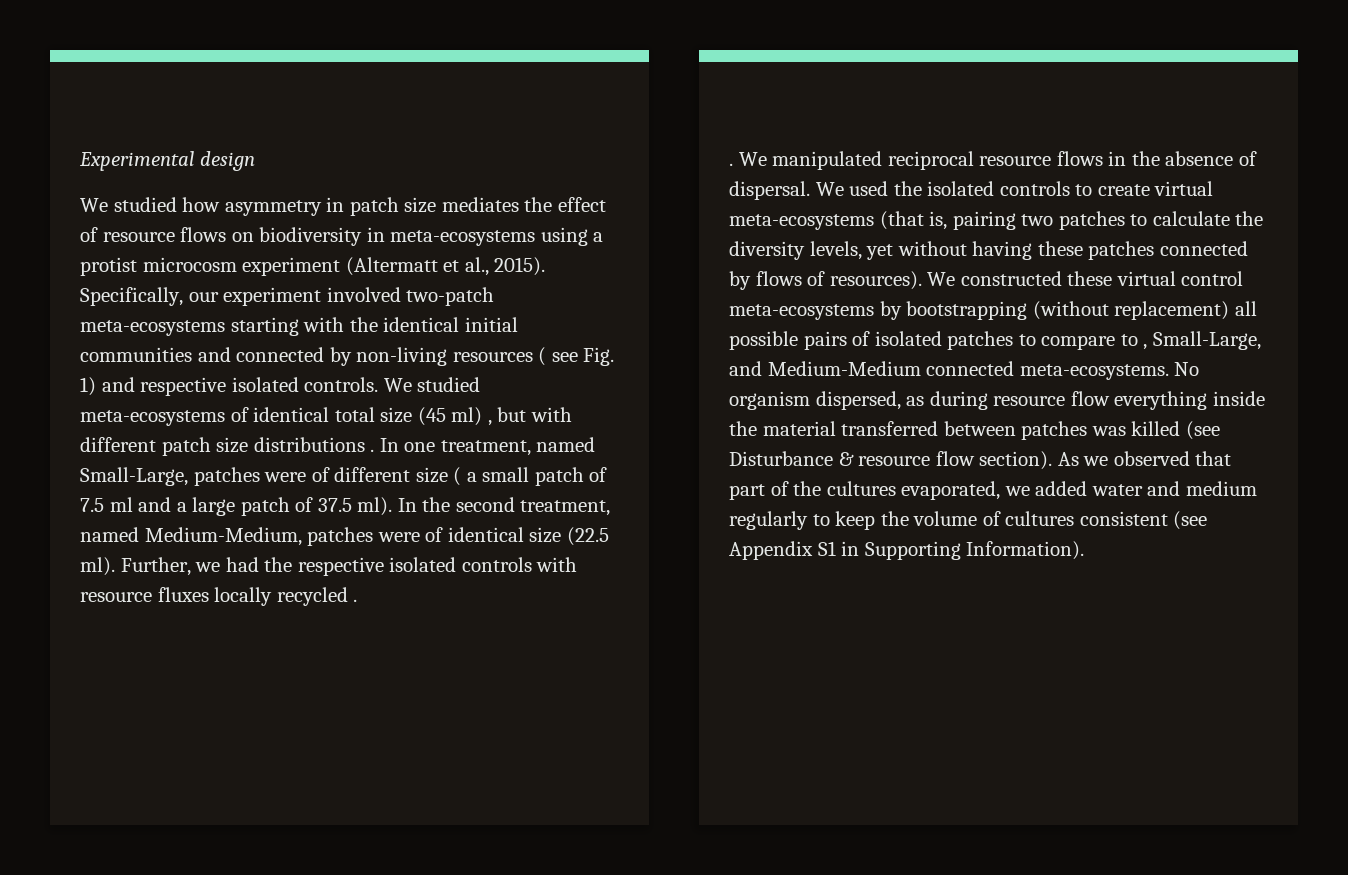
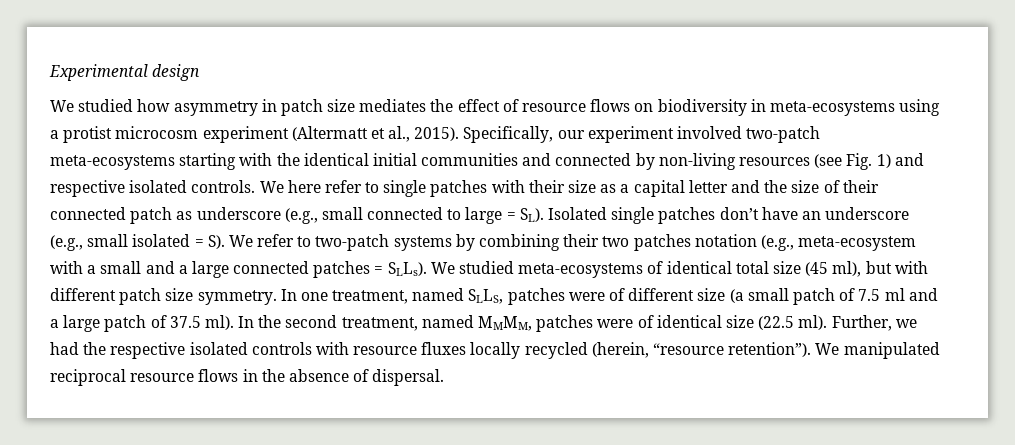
- Specifically, our experiment involved two-patch meta-ecosystems starting with the identical initial communities and connected by non-living resources ( see Fig. 1) and respective isolated controls.
+ Specifically, our experiment involved two-patch meta-ecosystems starting with the identical initial communities and connected by non-living resources (see Fig. 1) and respective isolated controls.
- We studied meta-ecosystems of identical total size (45 ml) , but with different patch size distributions .
+ We here refer to single patches with their size as a capital letter and the size of their connected patch as underscore (e.g., small connected to large = SL). Isolated single patches don’t have an underscore (e.g., small isolated = S). We refer to two-patch systems by combining their two patches notation (e.g., meta-ecosystem with a small and a large connected patches = SLLs). We studied meta-ecosystems of identical total size (45 ml), but with different patch size symmetry.
- In one treatment, named Small-Large, patches were of different size ( a small patch of 7.5 ml and a large patch of 37.5 ml).
+ In one treatment, named SLLS, patches were of different size (a small patch of 7.5 ml and a large patch of 37.5 ml).
- In the second treatment, named Medium-Medium, patches were of identical size (22.5 ml).
+ In the second treatment, named MMMM, patches were of identical size (22.5 ml).
- Further, we had the respective isolated controls with resource fluxes locally recycled .
- .
+ Further, we had the respective isolated controls with resource fluxes locally recycled (herein, “resource retention”).
- We used the isolated controls to create virtual meta-ecosystems (that is, pairing two patches to calculate the diversity levels, yet without having these patches connected by flows of resources). We constructed these virtual control meta-ecosystems by bootstrapping (without replacement) all possible pairs of isolated patches to compare to , Small-Large, and Medium-Medium connected meta-ecosystems. No organism dispersed, as during resource flow everything inside the material transferred between patches was killed (see Disturbance & resource flow section). As we observed that part of the cultures evaporated, we added water and medium regularly to keep the volume of cultures consistent (see Appendix S1 in Supporting Information).

